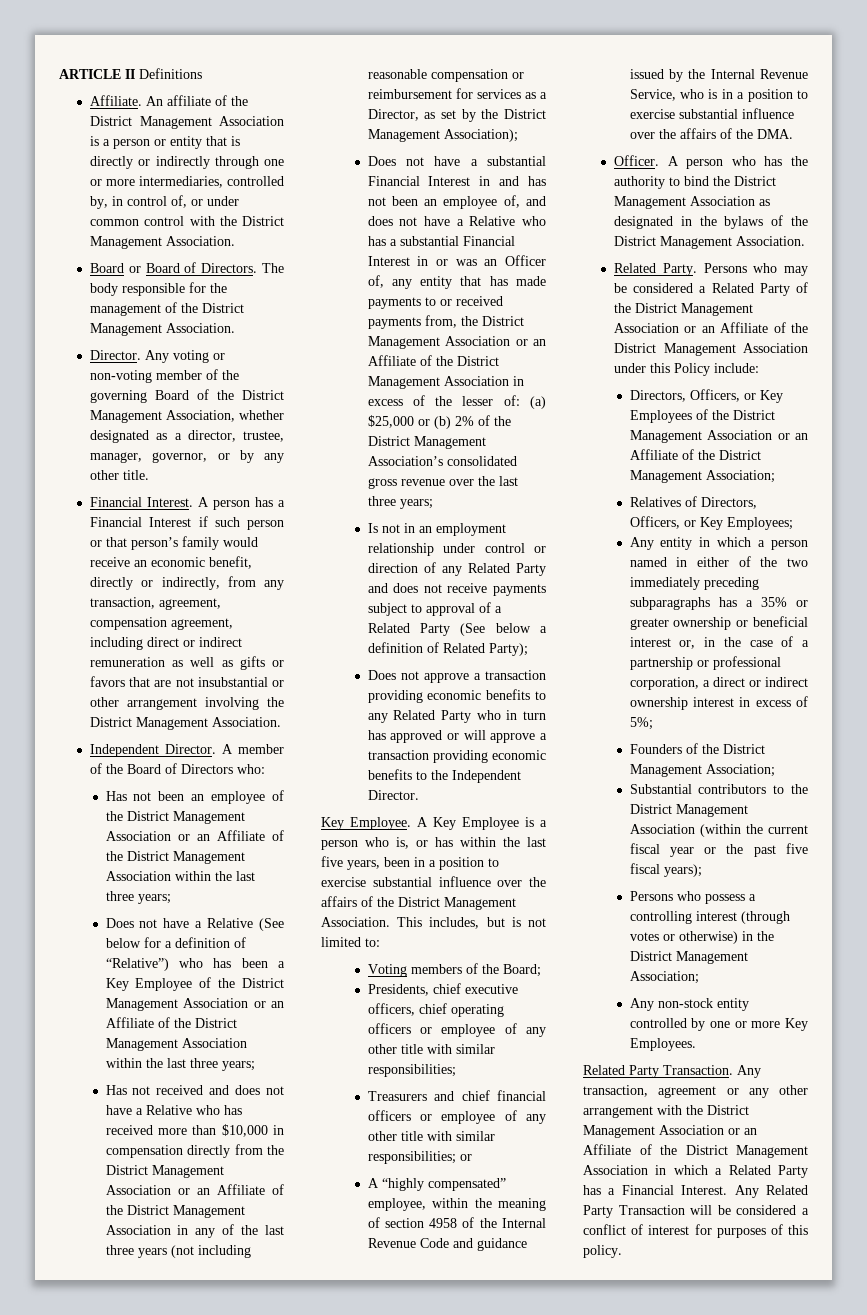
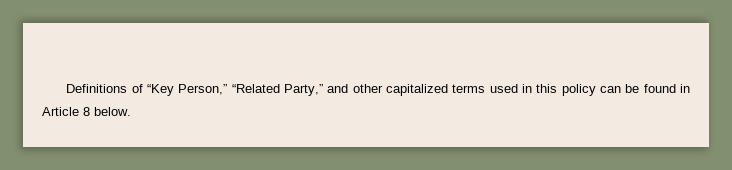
- ARTICLE II Definitions
- Affiliate. An affiliate of the District Management Association is a person or entity that is directly or indirectly through one or more intermediaries, controlled by, in control of, or under common control with the District Management Association.
- Board or Board of Directors. The body responsible for the management of the District Management Association.
- Director. Any voting or non-voting member of the governing Board of the District Management Association, whether designated as a director, trustee, manager, governor, or by any other title.
- Financial Interest. A person has a Financial Interest if such person or that person’s family would receive an economic benefit, directly or indirectly, from any transaction, agreement, compensation agreement, including direct or indirect remuneration as well as gifts or favors that are not insubstantial or other arrangement involving the District Management Association.
- Independent Director. A member of the Board of Directors who:
- Has not been an employee of the District Management Association or an Affiliate of the District Management Association within the last three years;
- Does not have a Relative (See below for a definition of “Relative”) who has been a Key Employee of the District Management Association or an Affiliate of the District Management Association within the last three years;
- Has not received and does not have a Relative who has received more than $10,000 in compensation directly from the District Management Association or an Affiliate of the District Management Association in any of the last three years (not including reasonable compensation or reimbursement for services as a Director, as set by the District Management Association);
- Does not have a substantial Financial Interest in and has not been an employee of, and does not have a Relative who has a substantial Financial Interest in or was an Officer of, any entity that has made payments to or received payments from, the District Management Association or an Affiliate of the District Management Association in excess of the lesser of: (a) $25,000 or (b) 2% of the District Management Association’s consolidated gross revenue over the last three years;
- Is not in an employment relationship under control or direction of any Related Party and does not receive payments subject to approval of a Related Party (See below a definition of Related Party);
- Does not approve a transaction providing economic benefits to any Related Party who in turn has approved or will approve a transaction providing economic benefits to the Independent Director.
- Key Employee. A Key Employee is a person who is, or has within the last five years, been in a position to exercise substantial influence over the affairs of the District Management Association. This includes, but is not limited to:
- Voting members of the Board;
- Presidents, chief executive officers, chief operating officers or employee of any other title with similar responsibilities;
- Treasurers and chief financial officers or employee of any other title with similar responsibilities; or
- A “highly compensated” employee, within the meaning of section 4958 of the Internal Revenue Code and guidance issued by the Internal Revenue Service, who is in a position to exercise substantial influence over the affairs of the DMA.
- Officer. A person who has the authority to bind the District Management Association as designated in the bylaws of the District Management Association.
- Related Party. Persons who may be considered a Related Party of the District Management Association or an Affiliate of the District Management Association under this Policy include:
- Directors, Officers, or Key Employees of the District Management Association or an Affiliate of the District Management Association;
- Relatives of Directors, Officers, or Key Employees;
- Any entity in which a person named in either of the two immediately preceding subparagraphs has a 35% or greater ownership or beneficial interest or, in the case of a partnership or professional corporation, a direct or indirect ownership interest in excess of 5%;
- Founders of the District Management Association;
- Substantial contributors to the District Management Association (within the current fiscal year or the past five fiscal years);
- Persons who possess a controlling interest (through votes or otherwise) in the District Management Association;
- Any non-stock entity controlled by one or more Key Employees.
- Related Party Transaction. Any transaction, agreement or any other arrangement with the District Management Association or an Affiliate of the District Management Association in which a Related Party has a Financial Interest. Any Related Party Transaction will be considered a conflict of interest for purposes of this policy.
+ Definitions of “Key Person,” “Related Party,” and other capitalized terms used in this policy can be found in Article 8 below.

